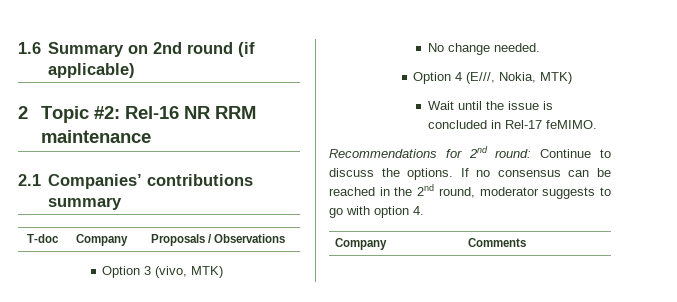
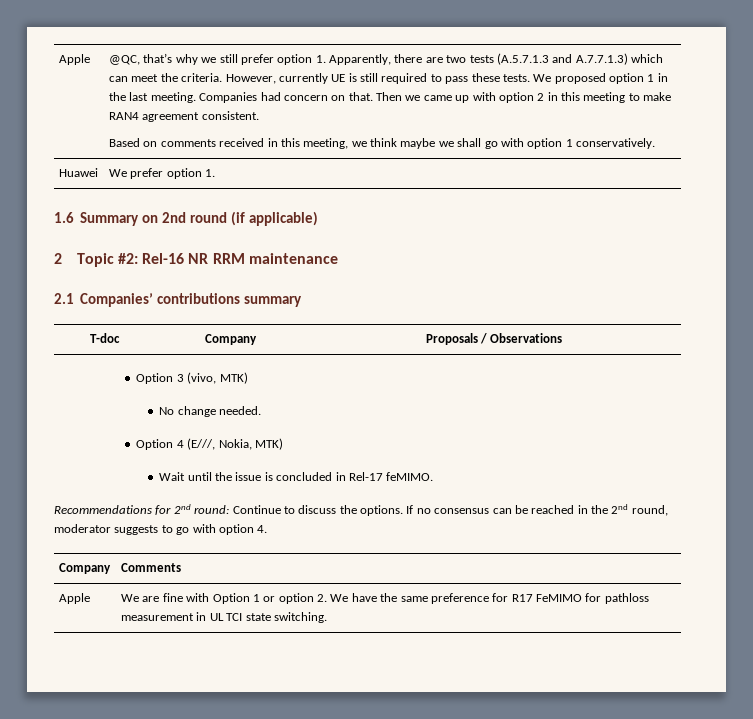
+ Apple | @QC, that’s why we still prefer option 1. Apparently, there are two tests (A.5.7.1.3 and A.7.7.1.3) which can meet the criteria. However, currently UE is still required to pass these tests. We proposed option 1 in the last meeting. Companies had concern on that. Then we came up with option 2 in this meeting to make RAN4 agreement consistent.
+ Based on comments received in this meeting, we think maybe we shall go with option 1 conservatively.
+ Huawei | We prefer option 1.
+ Apple | We are fine with Option 1 or option 2. We have the same preference for R17 FeMIMO for pathloss measurement in UL TCI state switching.

